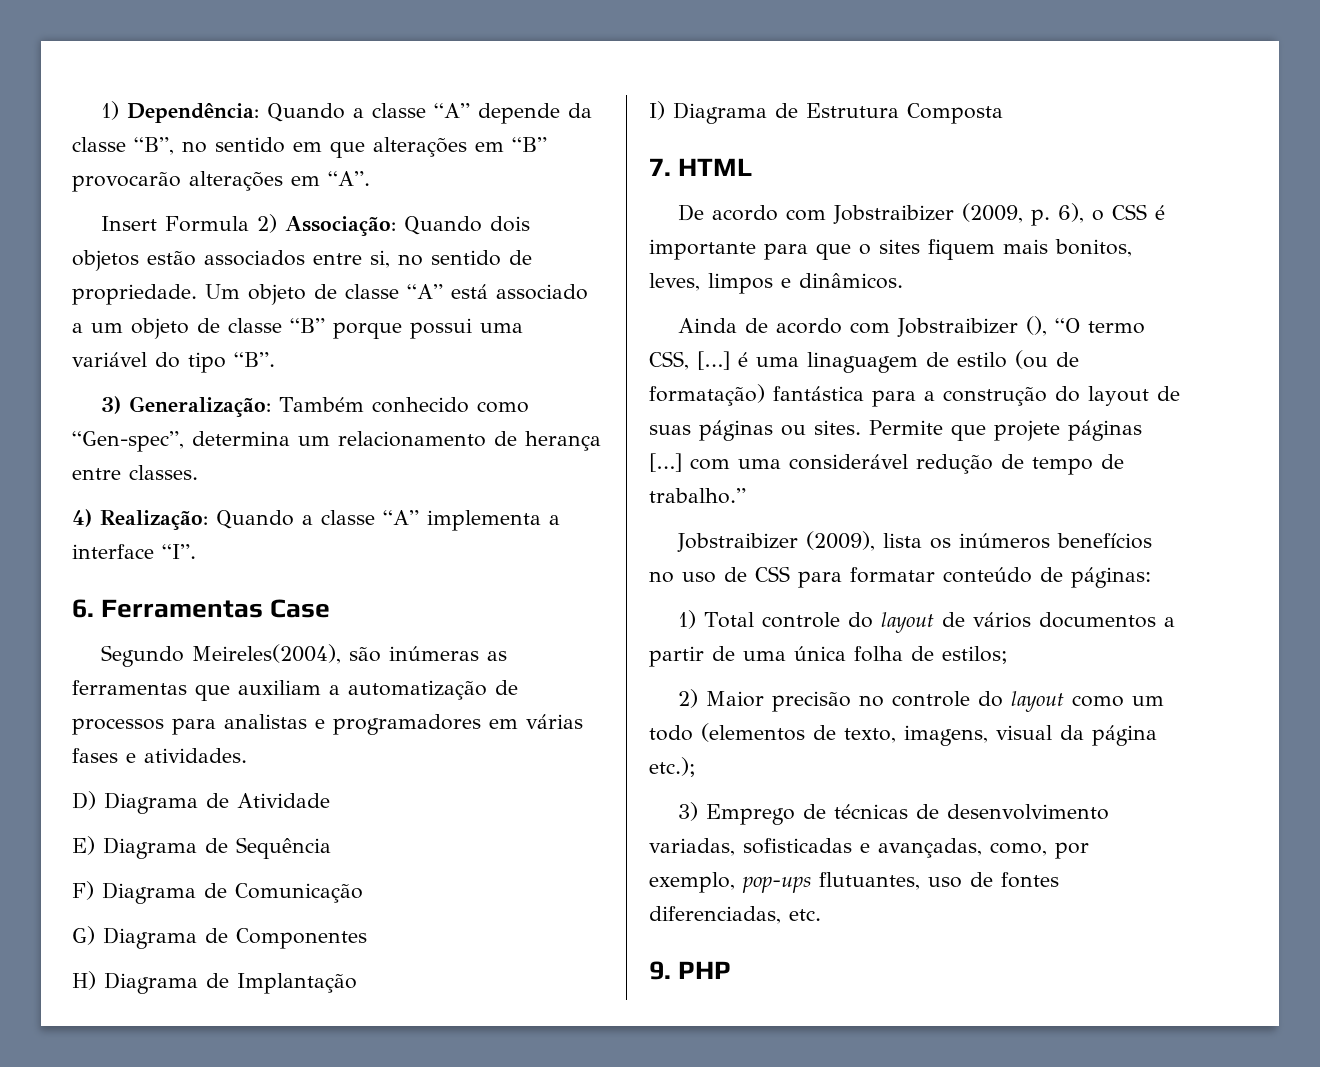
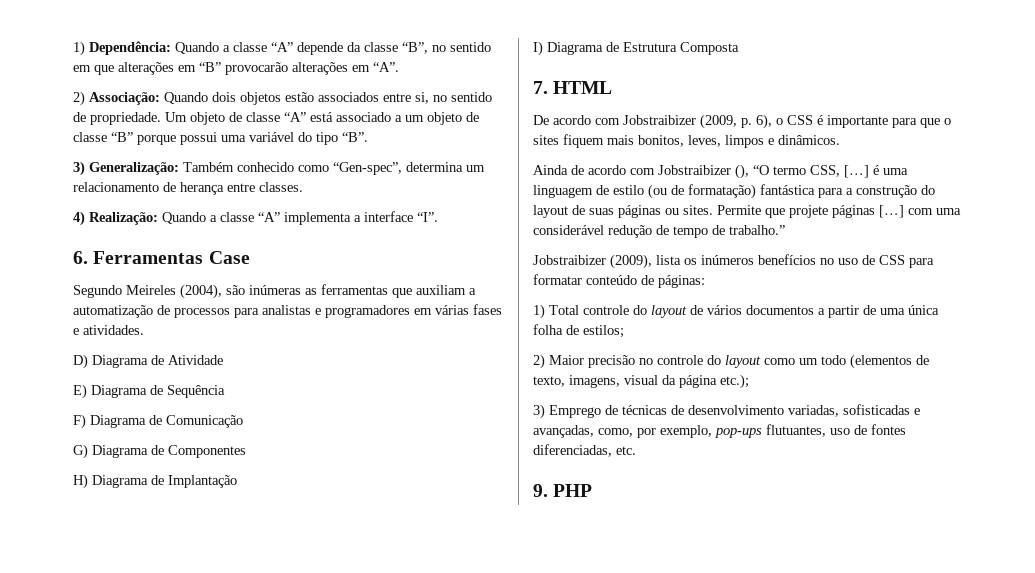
- Insert Formula 2) Associação: Quando dois objetos estão associados entre si, no sentido de propriedade.
+ 2) Associação: Quando dois objetos estão associados entre si, no sentido de propriedade.
- Segundo Meireles(2004), são inúmeras as ferramentas que auxiliam a automatização de processos para analistas e programadores em várias fases e atividades.
+ Segundo Meireles (2004), são inúmeras as ferramentas que auxiliam a automatização de processos para analistas e programadores em várias fases e atividades.
- Ainda de acordo com Jobstraibizer (), “O termo CSS, […] é uma linaguagem de estilo (ou de formatação) fantástica para a construção do layout de suas páginas ou sites.
+ Ainda de acordo com Jobstraibizer (), “O termo CSS, […] é uma linguagem de estilo (ou de formatação) fantástica para a construção do layout de suas páginas ou sites.

